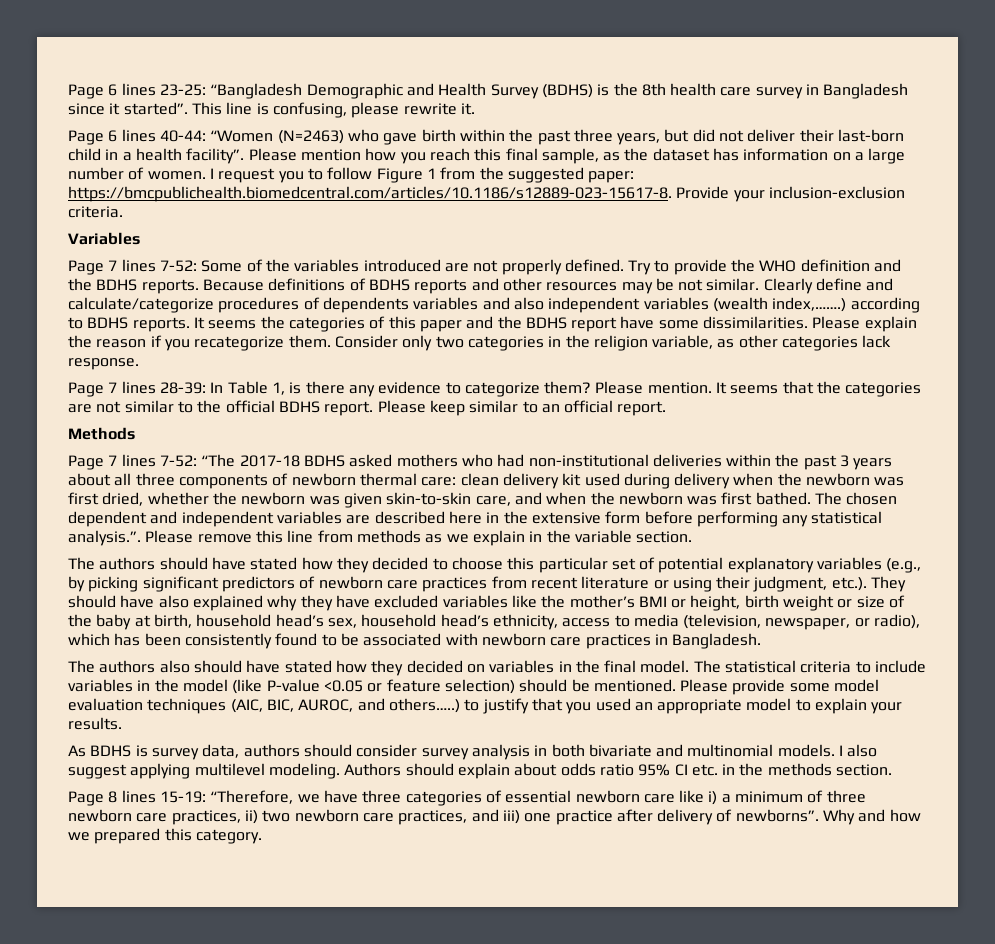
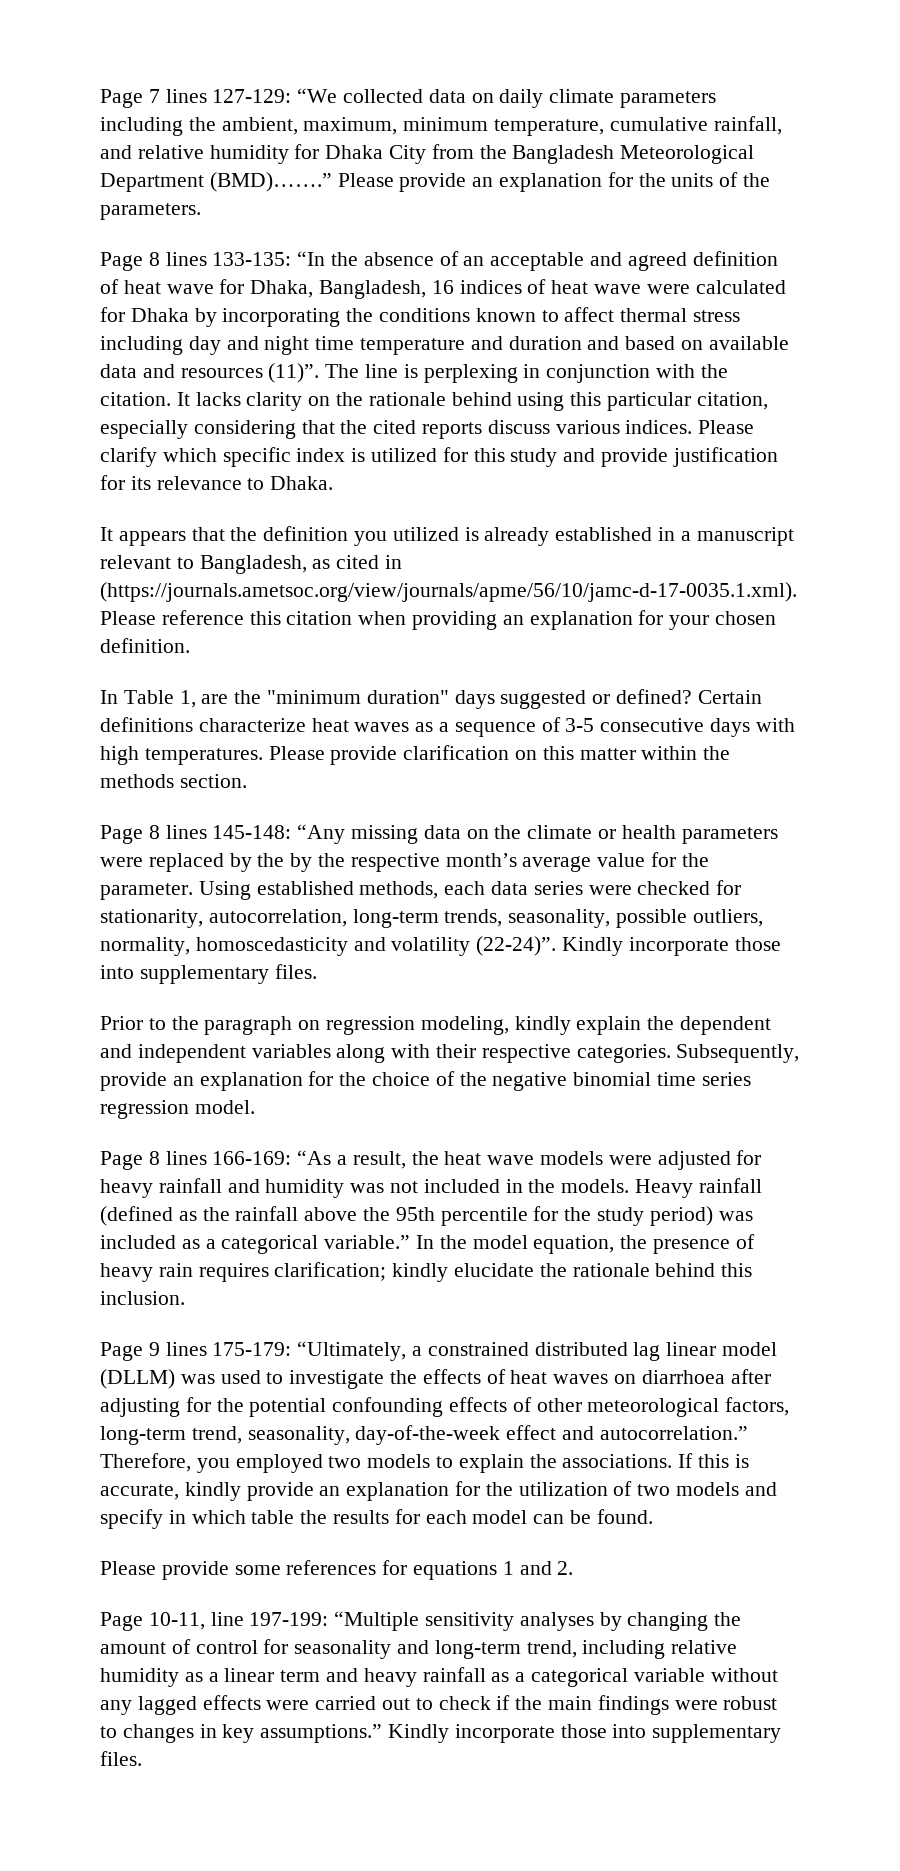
- Page 6 lines 23-25: “Bangladesh Demographic and Health Survey (BDHS) is the 8th health care survey in Bangladesh since it started”. This line is confusing, please rewrite it.
- Page 6 lines 40-44: “Women (N=2463) who gave birth within the past three years, but did not deliver their last-born child in a health facility”. Please mention how you reach this final sample, as the dataset has information on a large number of women. I request you to follow Figure 1 from the suggested paper: https://bmcpublichealth.biomedcentral.com/articles/10.1186/s12889-023-15617-8. Provide your inclusion-exclusion criteria.
- Variables
- Page 7 lines 7-52: Some of the variables introduced are not properly defined. Try to provide the WHO definition and the BDHS reports. Because definitions of BDHS reports and other resources may be not similar. Clearly define and calculate/categorize procedures of dependents variables and also independent variables (wealth index,…….) according to BDHS reports. It seems the categories of this paper and the BDHS report have some dissimilarities. Please explain the reason if you recategorize them. Consider only two categories in the religion variable, as other categories lack response.
- Page 7 lines 28-39: In Table 1, is there any evidence to categorize them? Please mention. It seems that the categories are not similar to the official BDHS report. Please keep similar to an official report.
- Methods
- Page 7 lines 7-52: “The 2017-18 BDHS asked mothers who had non-institutional deliveries within the past 3 years about all three components of newborn thermal care: clean delivery kit used during delivery when the newborn was first dried, whether the newborn was given skin-to-skin care, and when the newborn was first bathed. The chosen dependent and independent variables are described here in the extensive form before performing any statistical analysis.”. Please remove this line from methods as we explain in the variable section.
- The authors should have stated how they decided to choose this particular set of potential explanatory variables (e.g., by picking significant predictors of newborn care practices from recent literature or using their judgment, etc.). They should have also explained why they have excluded variables like the mother’s BMI or height, birth weight or size of the baby at birth, household head’s sex, household head’s ethnicity, access to media (television, newspaper, or radio), which has been consistently found to be associated with newborn care practices in Bangladesh.
- The authors also should have stated how they decided on variables in the final model. The statistical criteria to include variables in the model (like P-value <0.05 or feature selection) should be mentioned. Please provide some model evaluation techniques (AIC, BIC, AUROC, and others…..) to justify that you used an appropriate model to explain your results.
- As BDHS is survey data, authors should consider survey analysis in both bivariate and multinomial models. I also suggest applying multilevel modeling. Authors should explain about odds ratio 95% CI etc. in the methods section.
+ Page 7 lines 127-129: “We collected data on daily climate parameters including the ambient, maximum, minimum temperature, cumulative rainfall, and relative humidity for Dhaka City from the Bangladesh Meteorological Department (BMD)…….” Please provide an explanation for the units of the parameters.
+ Page 8 lines 133-135: “In the absence of an acceptable and agreed definition of heat wave for Dhaka, Bangladesh, 16 indices of heat wave were calculated for Dhaka by incorporating the conditions known to affect thermal stress including day and night time temperature and duration and based on available data and resources (11)”. The line is perplexing in conjunction with the citation. It lacks clarity on the rationale behind using this particular citation, especially considering that the cited reports discuss various indices. Please clarify which specific index is utilized for this study and provide justification for its relevance to Dhaka.
+ It appears that the definition you utilized is already established in a manuscript relevant to Bangladesh, as cited in (https://journals.ametsoc.org/view/journals/apme/56/10/jamc-d-17-0035.1.xml). Please reference this citation when providing an explanation for your chosen definition.
+ In Table 1, are the "minimum duration" days suggested or defined? Certain definitions characterize heat waves as a sequence of 3-5 consecutive days with high temperatures. Please provide clarification on this matter within the methods section.
- Page 8 lines 15-19: “Therefore, we have three categories of essential newborn care like i) a minimum of three newborn care practices, ii) two newborn care practices, and iii) one practice after delivery of newborns”. Why and how we prepared this category.
+ Page 8 lines 145-148: “Any missing data on the climate or health parameters were replaced by the by the respective month’s average value for the parameter. Using established methods, each data series were checked for stationarity, autocorrelation, long-term trends, seasonality, possible outliers, normality, homoscedasticity and volatility (22-24)”. Kindly incorporate those into supplementary files.
+ Prior to the paragraph on regression modeling, kindly explain the dependent and independent variables along with their respective categories. Subsequently, provide an explanation for the choice of the negative binomial time series regression model.
+ Page 8 lines 166-169: “As a result, the heat wave models were adjusted for heavy rainfall and humidity was not included in the models. Heavy rainfall (defined as the rainfall above the 95th percentile for the study period) was included as a categorical variable.” In the model equation, the presence of heavy rain requires clarification; kindly elucidate the rationale behind this inclusion.
+ Page 9 lines 175-179: “Ultimately, a constrained distributed lag linear model (DLLM) was used to investigate the effects of heat waves on diarrhoea after adjusting for the potential confounding effects of other meteorological factors, long-term trend, seasonality, day-of-the-week effect and autocorrelation.” Therefore, you employed two models to explain the associations. If this is accurate, kindly provide an explanation for the utilization of two models and specify in which table the results for each model can be found.
+ Please provide some references for equations 1 and 2.
+ Page 10-11, line 197-199: “Multiple sensitivity analyses by changing the amount of control for seasonality and long-term trend, including relative humidity as a linear term and heavy rainfall as a categorical variable without any lagged effects were carried out to check if the main findings were robust to changes in key assumptions.” Kindly incorporate those into supplementary files.

